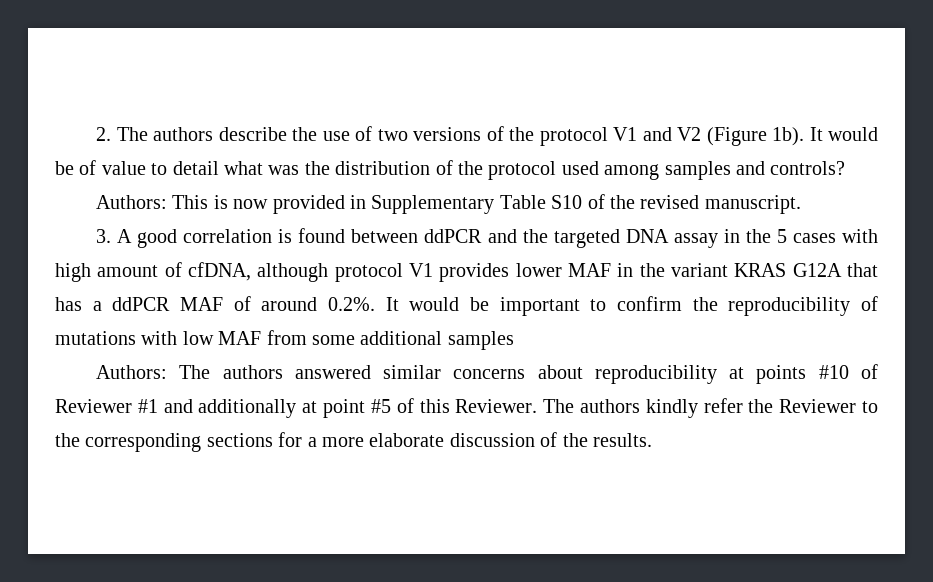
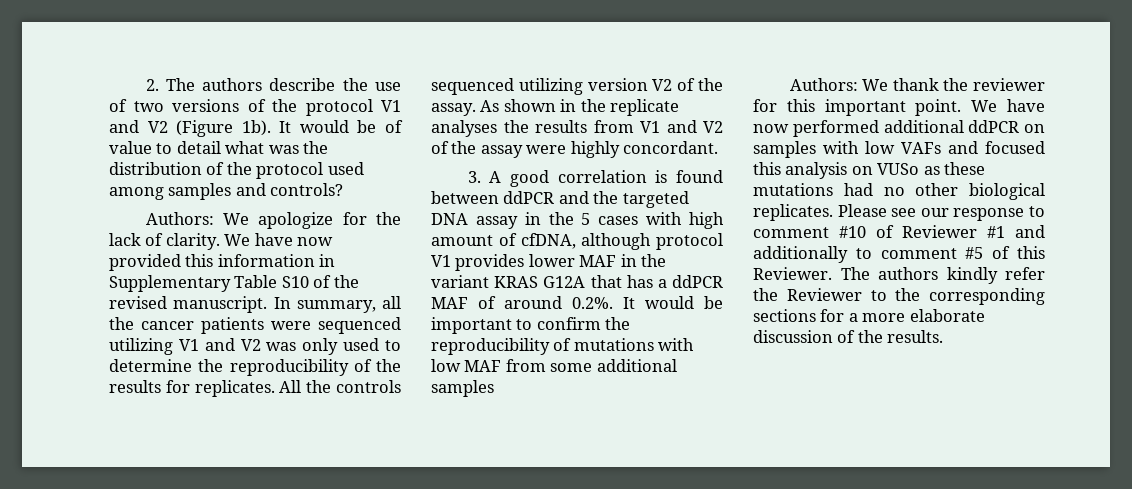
- Authors: This is now provided in Supplementary Table S10 of the revised manuscript.
+ Authors: We apologize for the lack of clarity. We have now provided this information in Supplementary Table S10 of the revised manuscript. In summary, all the cancer patients were sequenced utilizing V1 and V2 was only used to determine the reproducibility of the results for replicates. All the controls sequenced utilizing version V2 of the assay. As shown in the replicate analyses the results from V1 and V2 of the assay were highly concordant.
- Authors: The authors answered similar concerns about reproducibility at points #10 of Reviewer #1 and additionally at point #5 of this Reviewer.
+ Authors: We thank the reviewer for this important point. We have now performed additional ddPCR on samples with low VAFs and focused this analysis on VUSo as these mutations had no other biological replicates. Please see our response to comment #10 of Reviewer #1 and additionally to comment #5 of this Reviewer.

